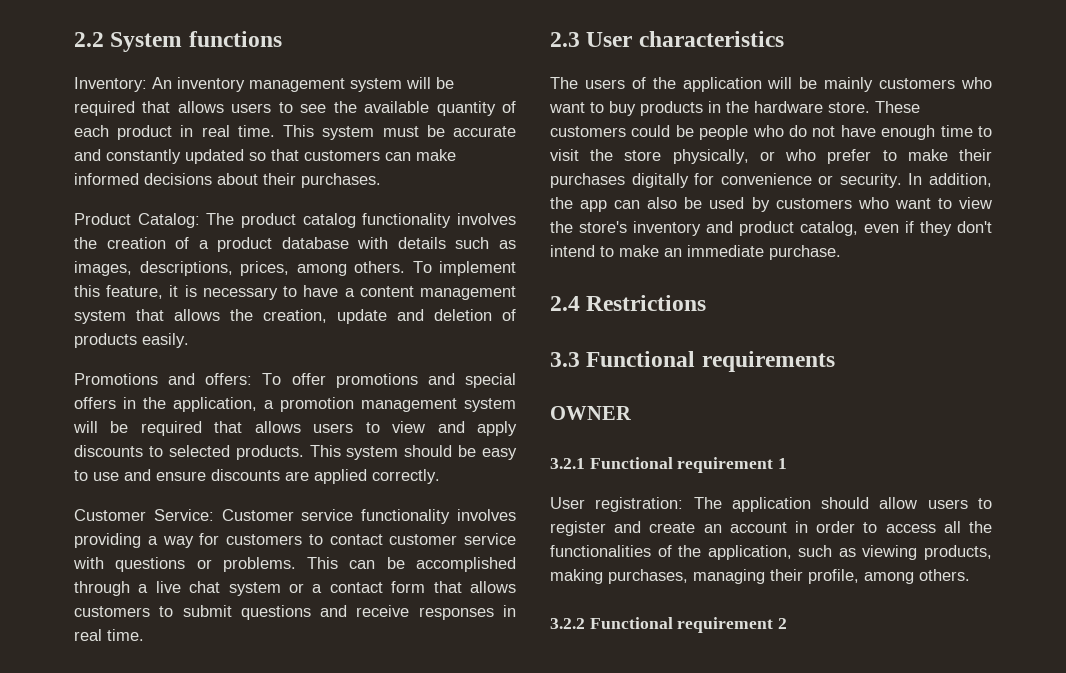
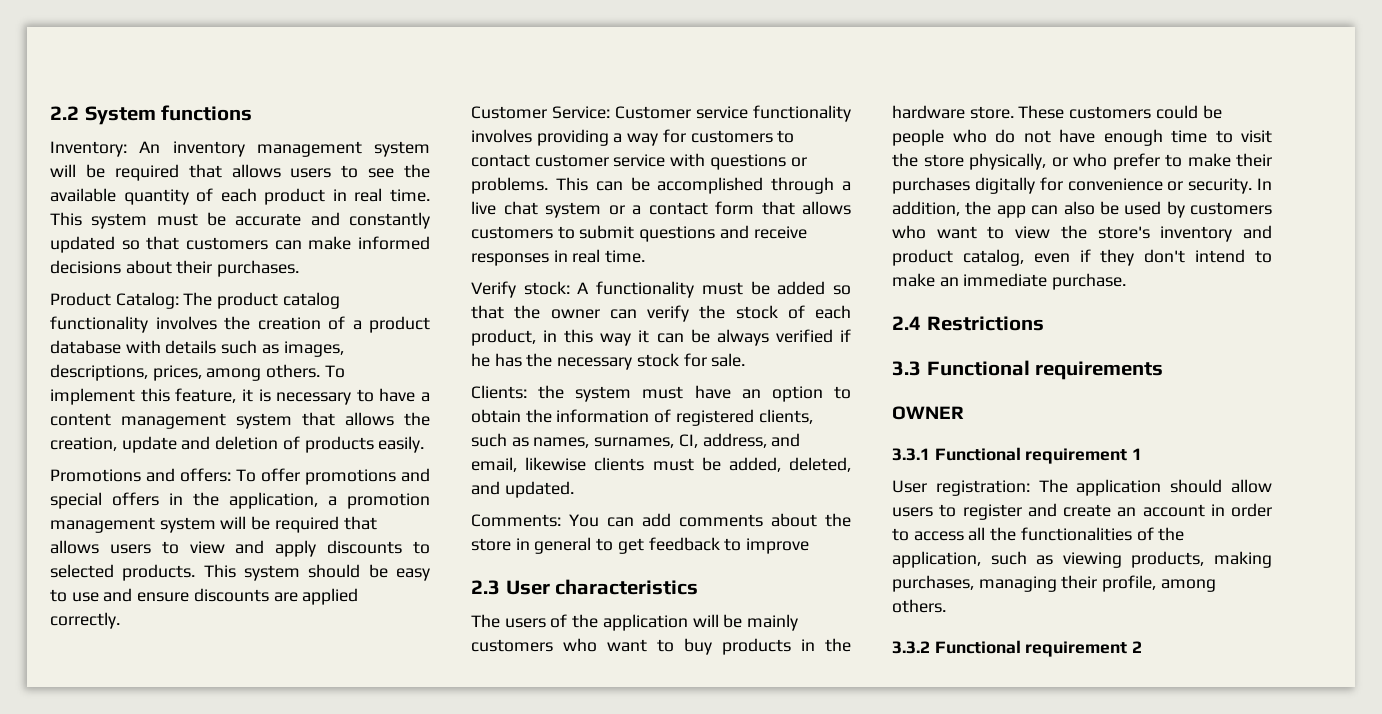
+ Verify stock: A functionality must be added so that the owner can verify the stock of each product, in this way it can be always verified if he has the necessary stock for sale.
+ Clients: the system must have an option to obtain the information of registered clients, such as names, surnames, CI, address, and email, likewise clients must be added, deleted, and updated.
+ Comments: You can add comments about the store in general to get feedback to improve
- 3.2.1 Functional requirement 1
+ 3.3.1 Functional requirement 1
- 3.2.2 Functional requirement 2
+ 3.3.2 Functional requirement 2

